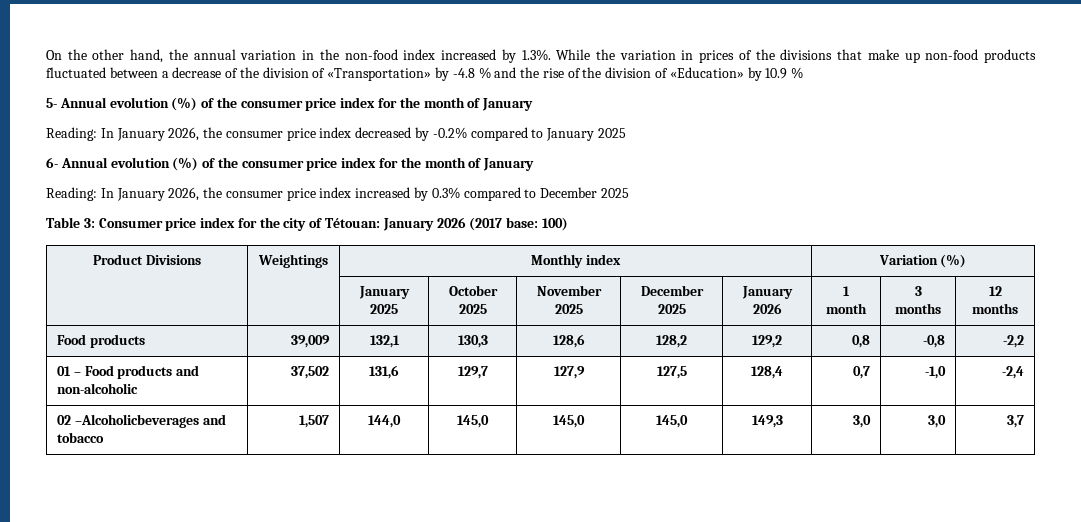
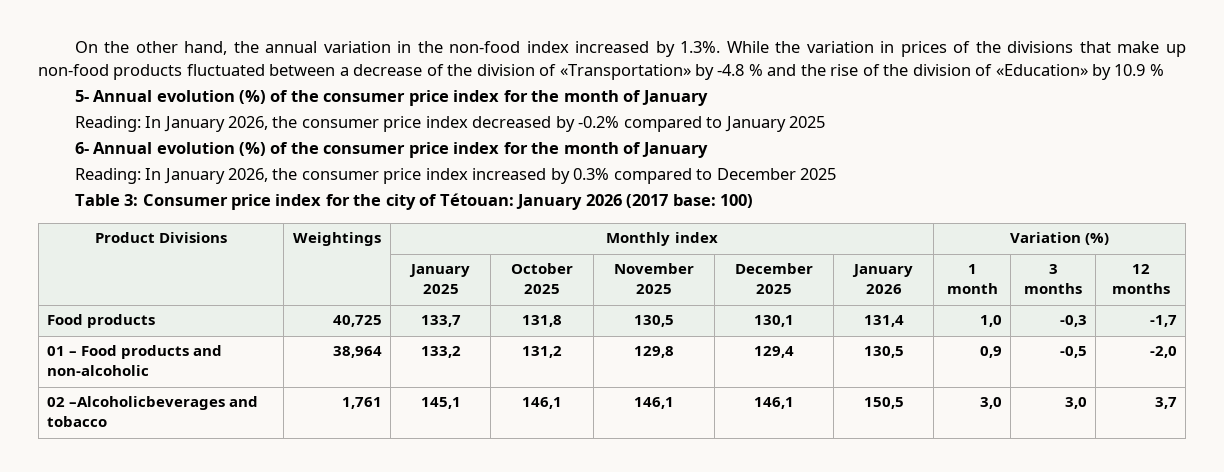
- Food products | 39,009 | 132,1 | 130,3 | 128,6 | 128,2 | 129,2 | 0,8 | -0,8 | -2,2
+ Food products | 40,725 | 133,7 | 131,8 | 130,5 | 130,1 | 131,4 | 1,0 | -0,3 | -1,7
- 01 – Food products and non-alcoholic | 37,502 | 131,6 | 129,7 | 127,9 | 127,5 | 128,4 | 0,7 | -1,0 | -2,4
- 02 –Alcoholicbeverages and tobacco | 1,507 | 144,0 | 145,0 | 145,0 | 145,0 | 149,3 | 3,0 | 3,0 | 3,7
+ 01 – Food products and non-alcoholic | 38,964 | 133,2 | 131,2 | 129,8 | 129,4 | 130,5 | 0,9 | -0,5 | -2,0
+ 02 –Alcoholicbeverages and tobacco | 1,761 | 145,1 | 146,1 | 146,1 | 146,1 | 150,5 | 3,0 | 3,0 | 3,7

